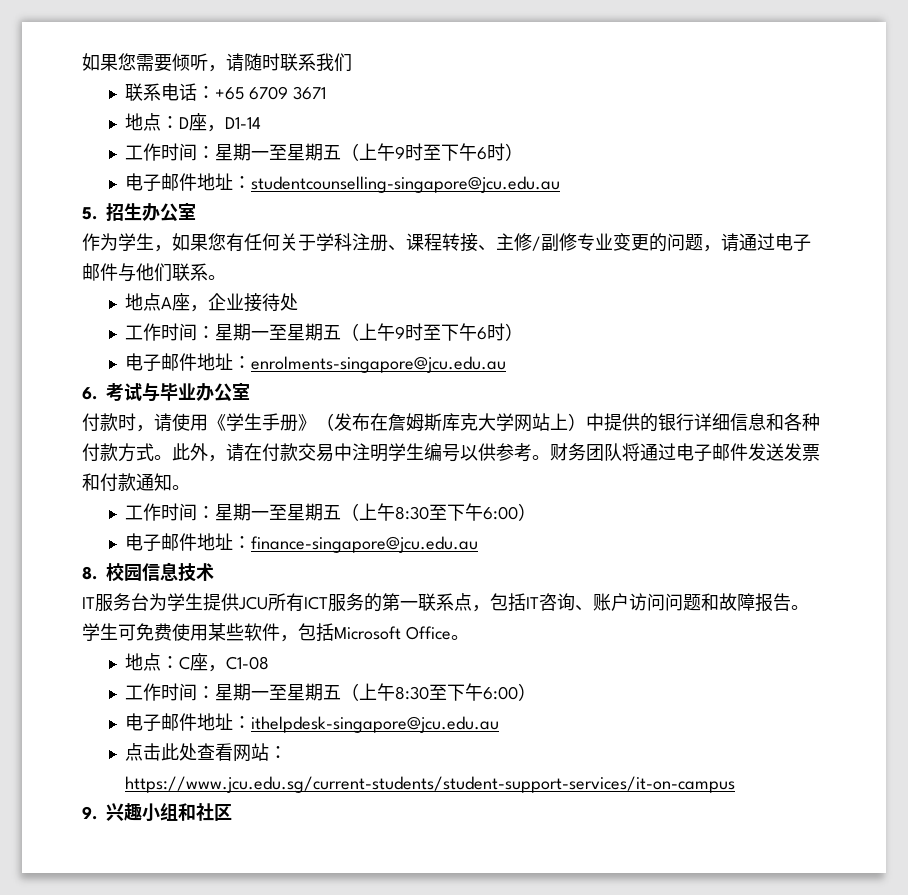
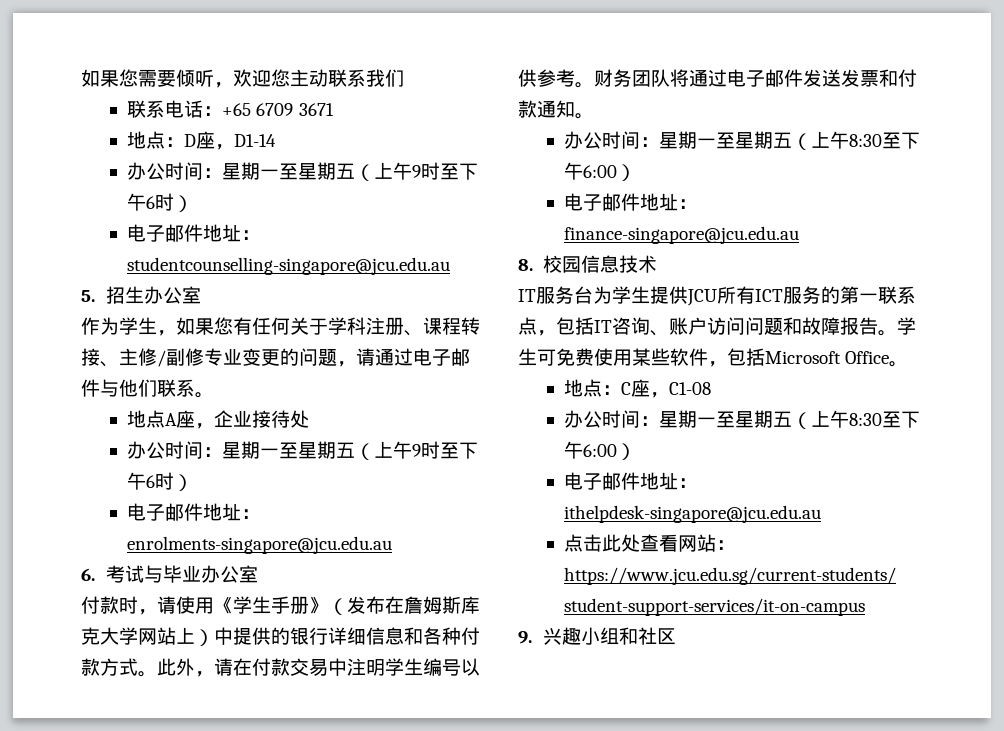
- 如果您需要倾听，请随时联系我们
+ 如果您需要倾听，欢迎您主动联系我们
  地点：D座，D1-14
- 工作时间：星期一至星期五（上午9时至下午6时）
+ 办公时间：星期一至星期五（上午9时至下午6时）
  地点A座，企业接待处
- 工作时间：星期一至星期五（上午9时至下午6时）
+ 办公时间：星期一至星期五（上午9时至下午6时）
  财务团队将通过电子邮件发送发票和付款通知。
- 工作时间：星期一至星期五（上午8:30至下午6:00）
+ 办公时间：星期一至星期五（上午8:30至下午6:00）
  地点：C座，C1-08
- 工作时间：星期一至星期五（上午8:30至下午6:00）
+ 办公时间：星期一至星期五（上午8:30至下午6:00）

